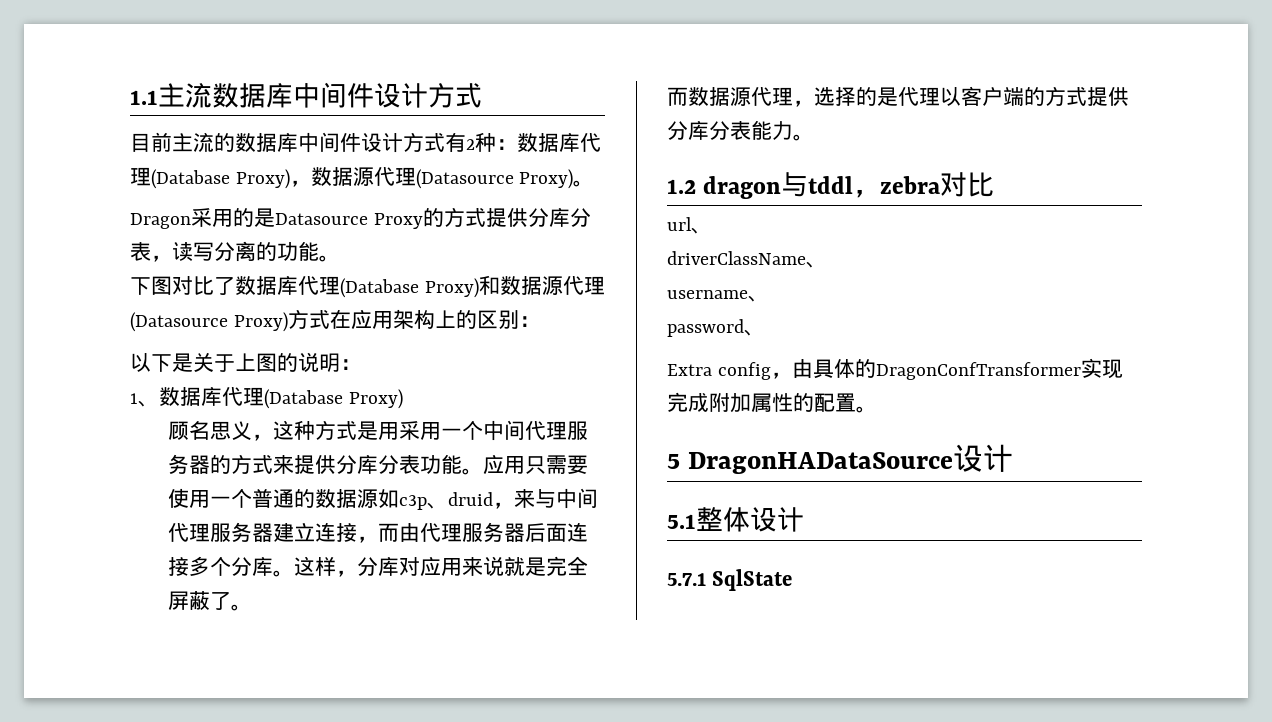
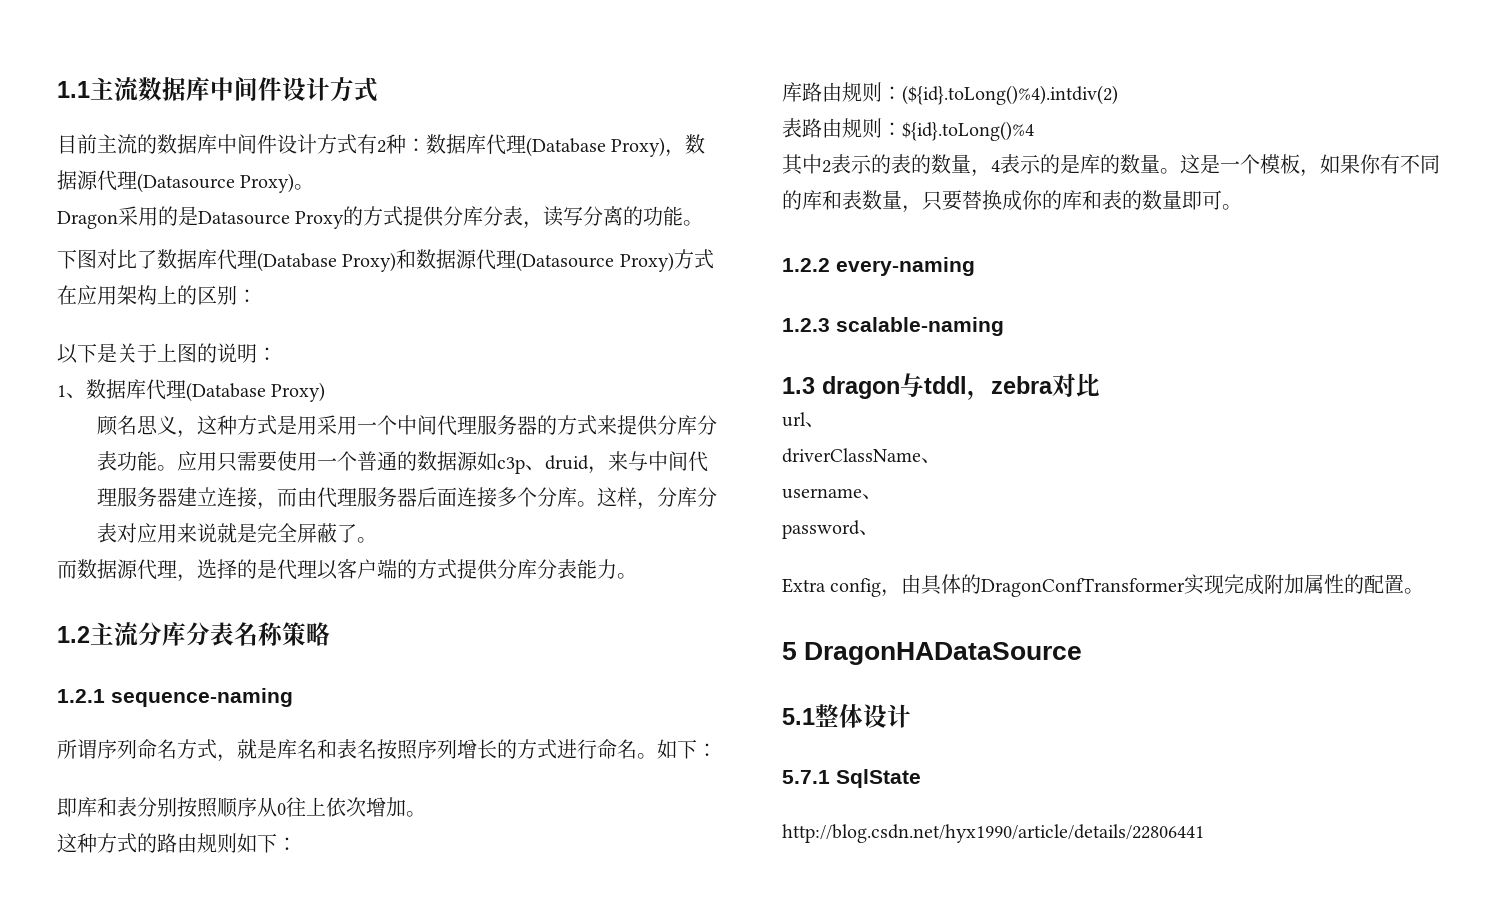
- 这样，分库对应用来说就是完全屏蔽了。
+ 这样，分库分表对应用来说就是完全屏蔽了。
- 1.2 dragon与tddl，zebra对比
+ 1.2主流分库分表名称策略
+ 1.2.1 sequence-naming
+ 所谓序列命名方式，就是库名和表名按照序列增长的方式进行命名。如下：
+ 即库和表分别按照顺序从0往上依次增加。
+ 这种方式的路由规则如下：
+ 库路由规则：(${id}.toLong()%4).intdiv(2)
+ 表路由规则：${id}.toLong()%4
+ 其中2表示的表的数量，4表示的是库的数量。这是一个模板，如果你有不同的库和表数量，只要替换成你的库和表的数量即可。
+ 1.2.2 every-naming
+ 1.2.3 scalable-naming
+ 1.3 dragon与tddl，zebra对比
- 5 DragonHADataSource设计
+ 5 DragonHADataSource
+ http://blog.csdn.net/hyx1990/article/details/22806441

